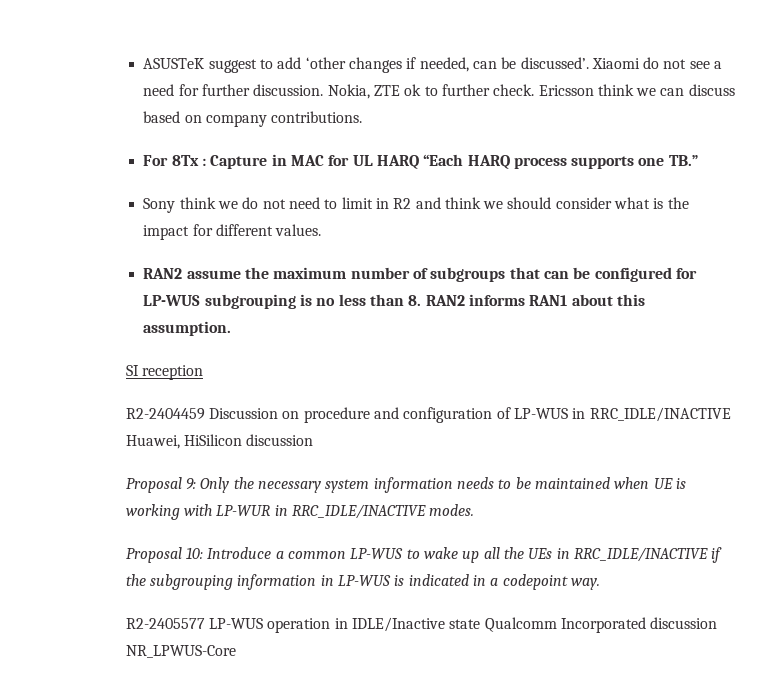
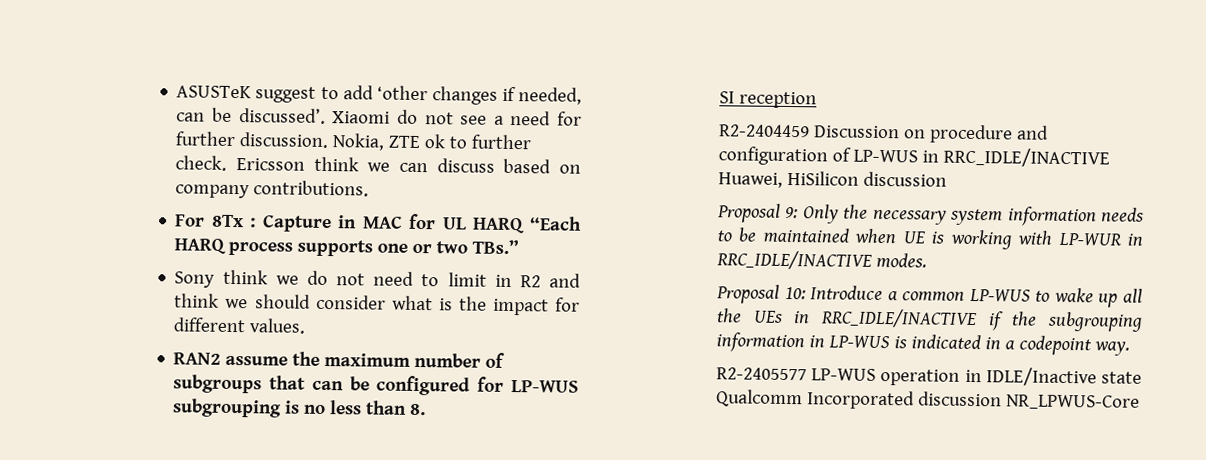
- For 8Tx : Capture in MAC for UL HARQ “Each HARQ process supports one TB.”
+ For 8Tx : Capture in MAC for UL HARQ “Each HARQ process supports one or two TBs.”
- RAN2 assume the maximum number of subgroups that can be configured for LP-WUS subgrouping is no less than 8. RAN2 informs RAN1 about this assumption.
+ RAN2 assume the maximum number of subgroups that can be configured for LP-WUS subgrouping is no less than 8.

